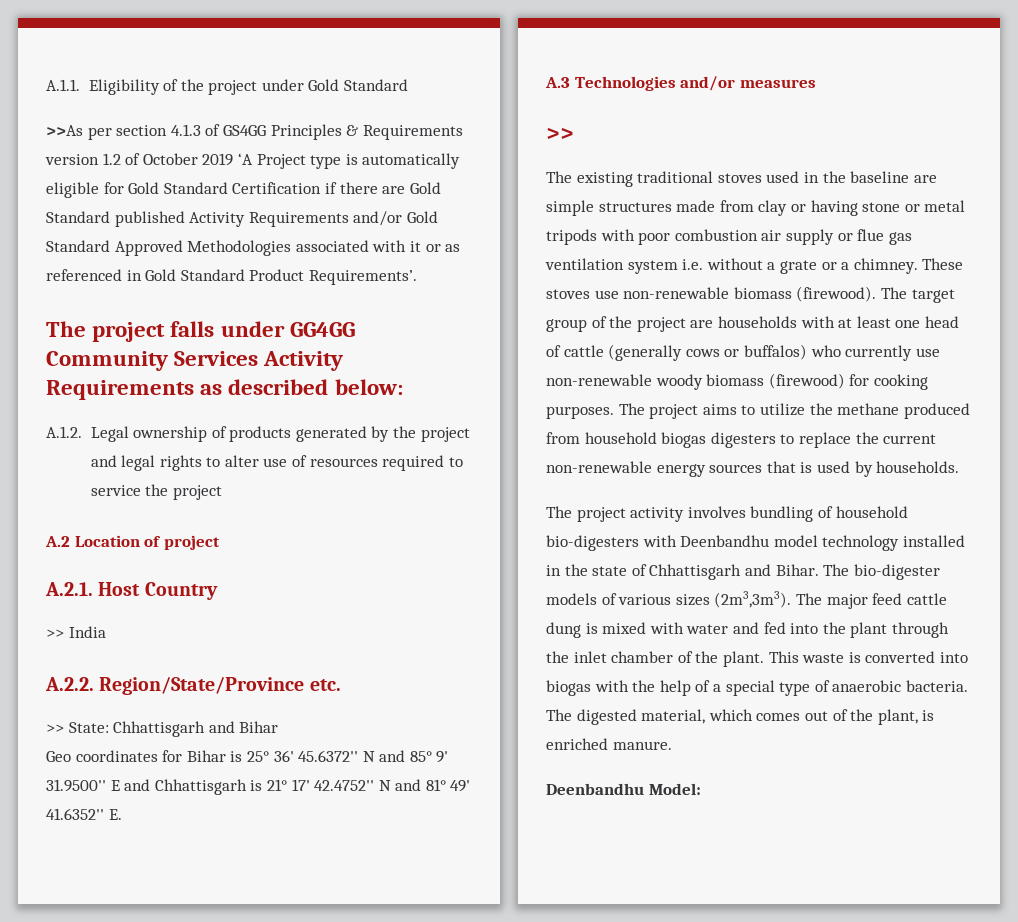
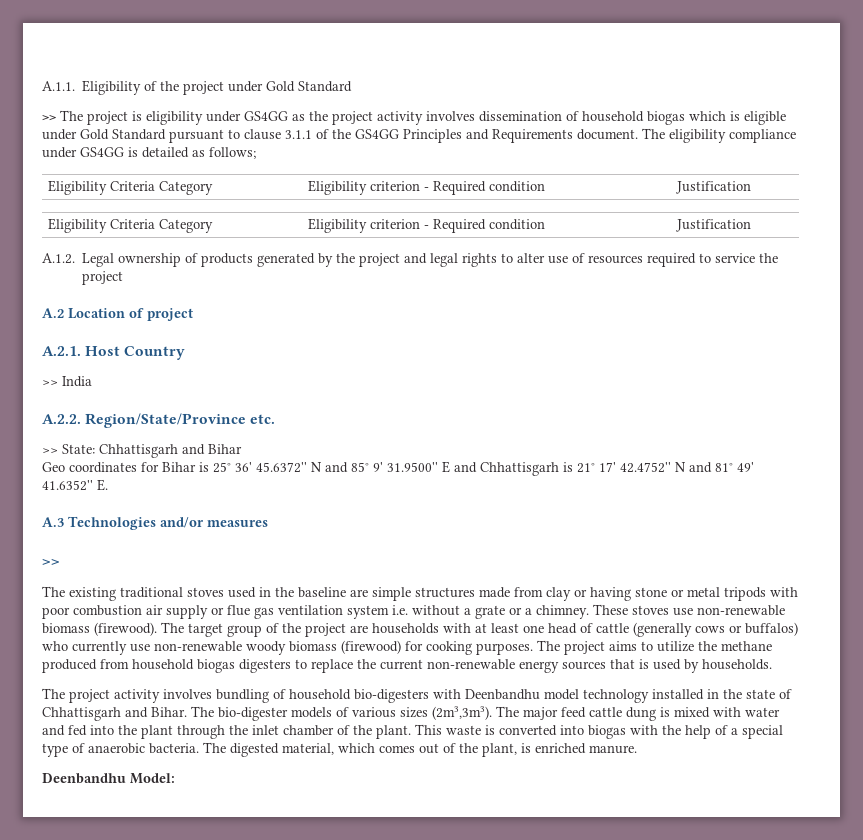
- >>As per section 4.1.3 of GS4GG Principles & Requirements version 1.2 of October 2019 ‘A Project type is automatically eligible for Gold Standard Certification if there are Gold Standard published Activity Requirements and/or Gold Standard Approved Methodologies associated with it or as referenced in Gold Standard Product Requirements’.
- The project falls under GG4GG Community Services Activity Requirements as described below:
+ >> The project is eligibility under GS4GG as the project activity involves dissemination of household biogas which is eligible under Gold Standard pursuant to clause 3.1.1 of the GS4GG Principles and Requirements document. The eligibility compliance under GS4GG is detailed as follows;
+ Eligibility Criteria Category | Eligibility criterion - Required condition | Justification
+ Eligibility Criteria Category | Eligibility criterion - Required condition | Justification

